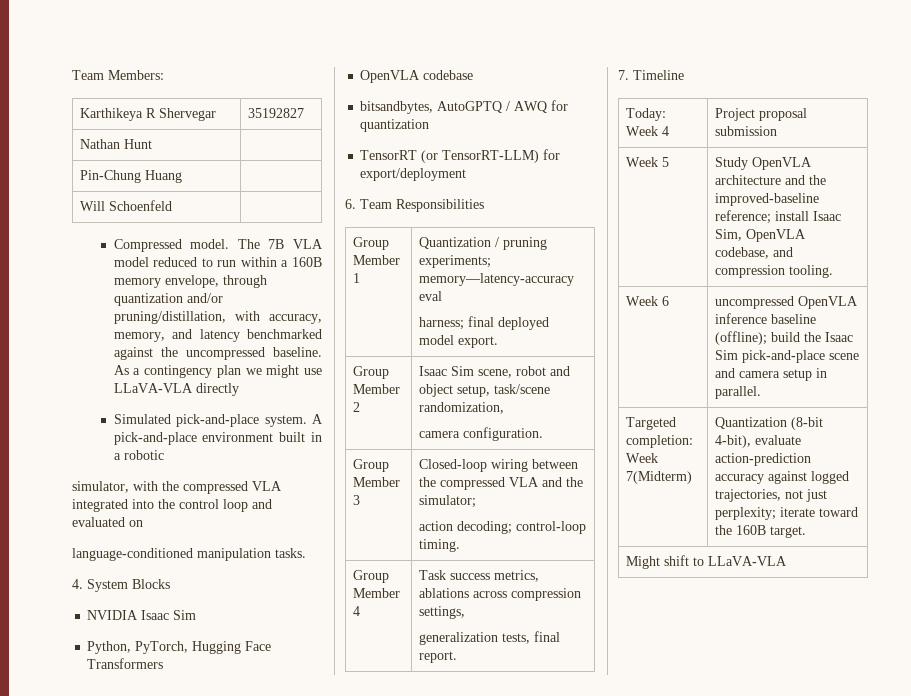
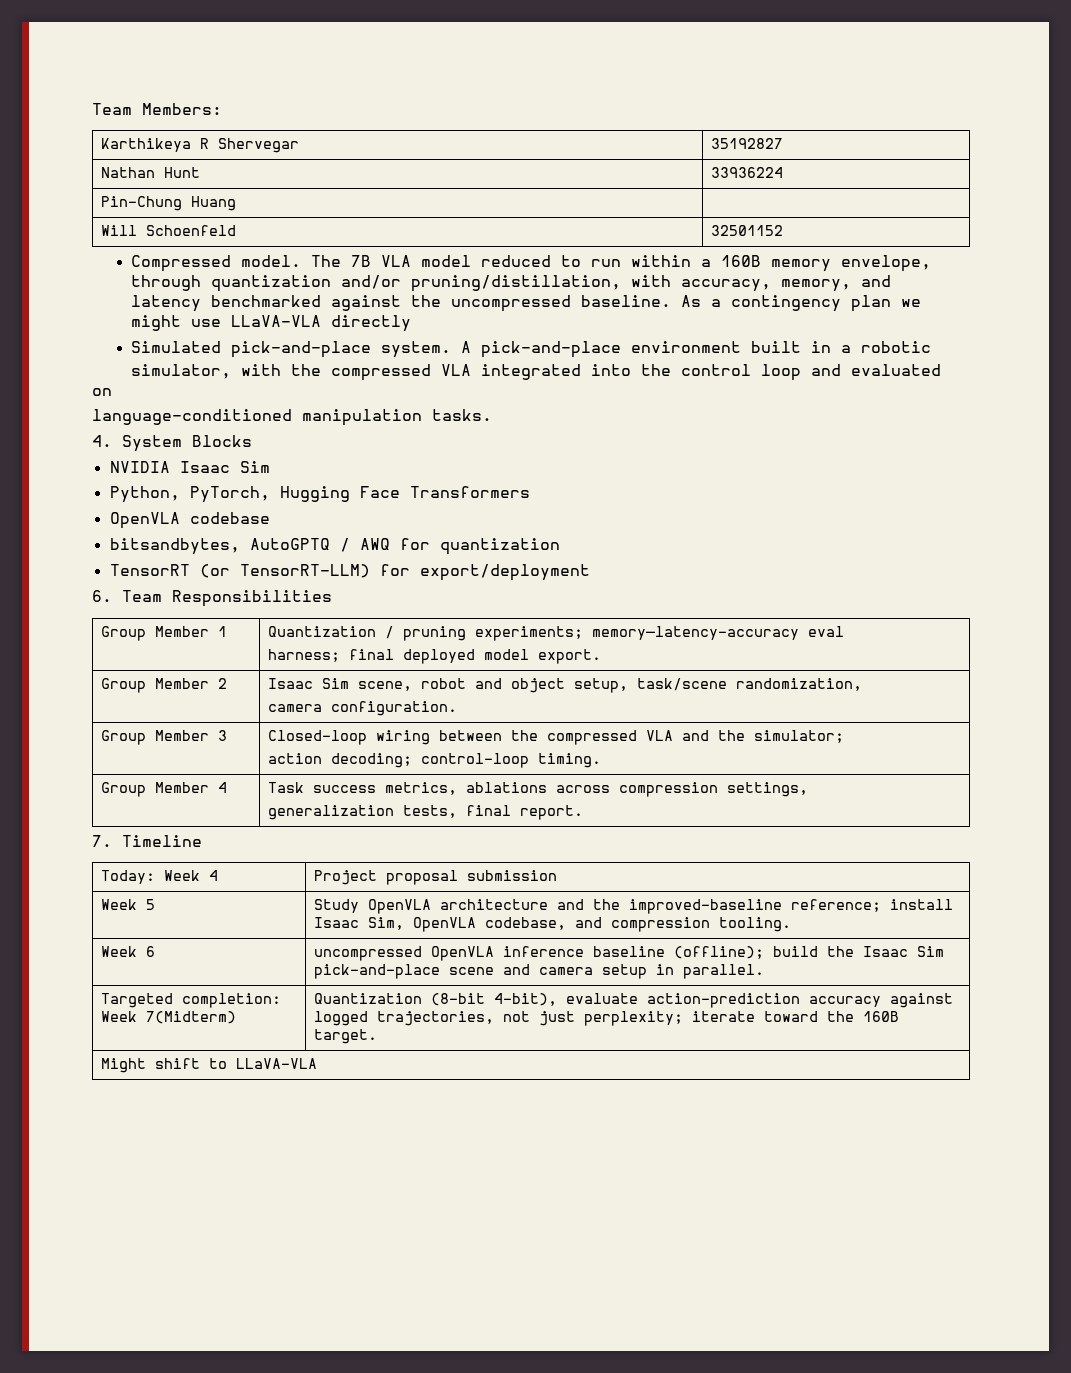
- Nathan Hunt |
+ Nathan Hunt | 33936224
- Will Schoenfeld |
+ Will Schoenfeld | 32501152

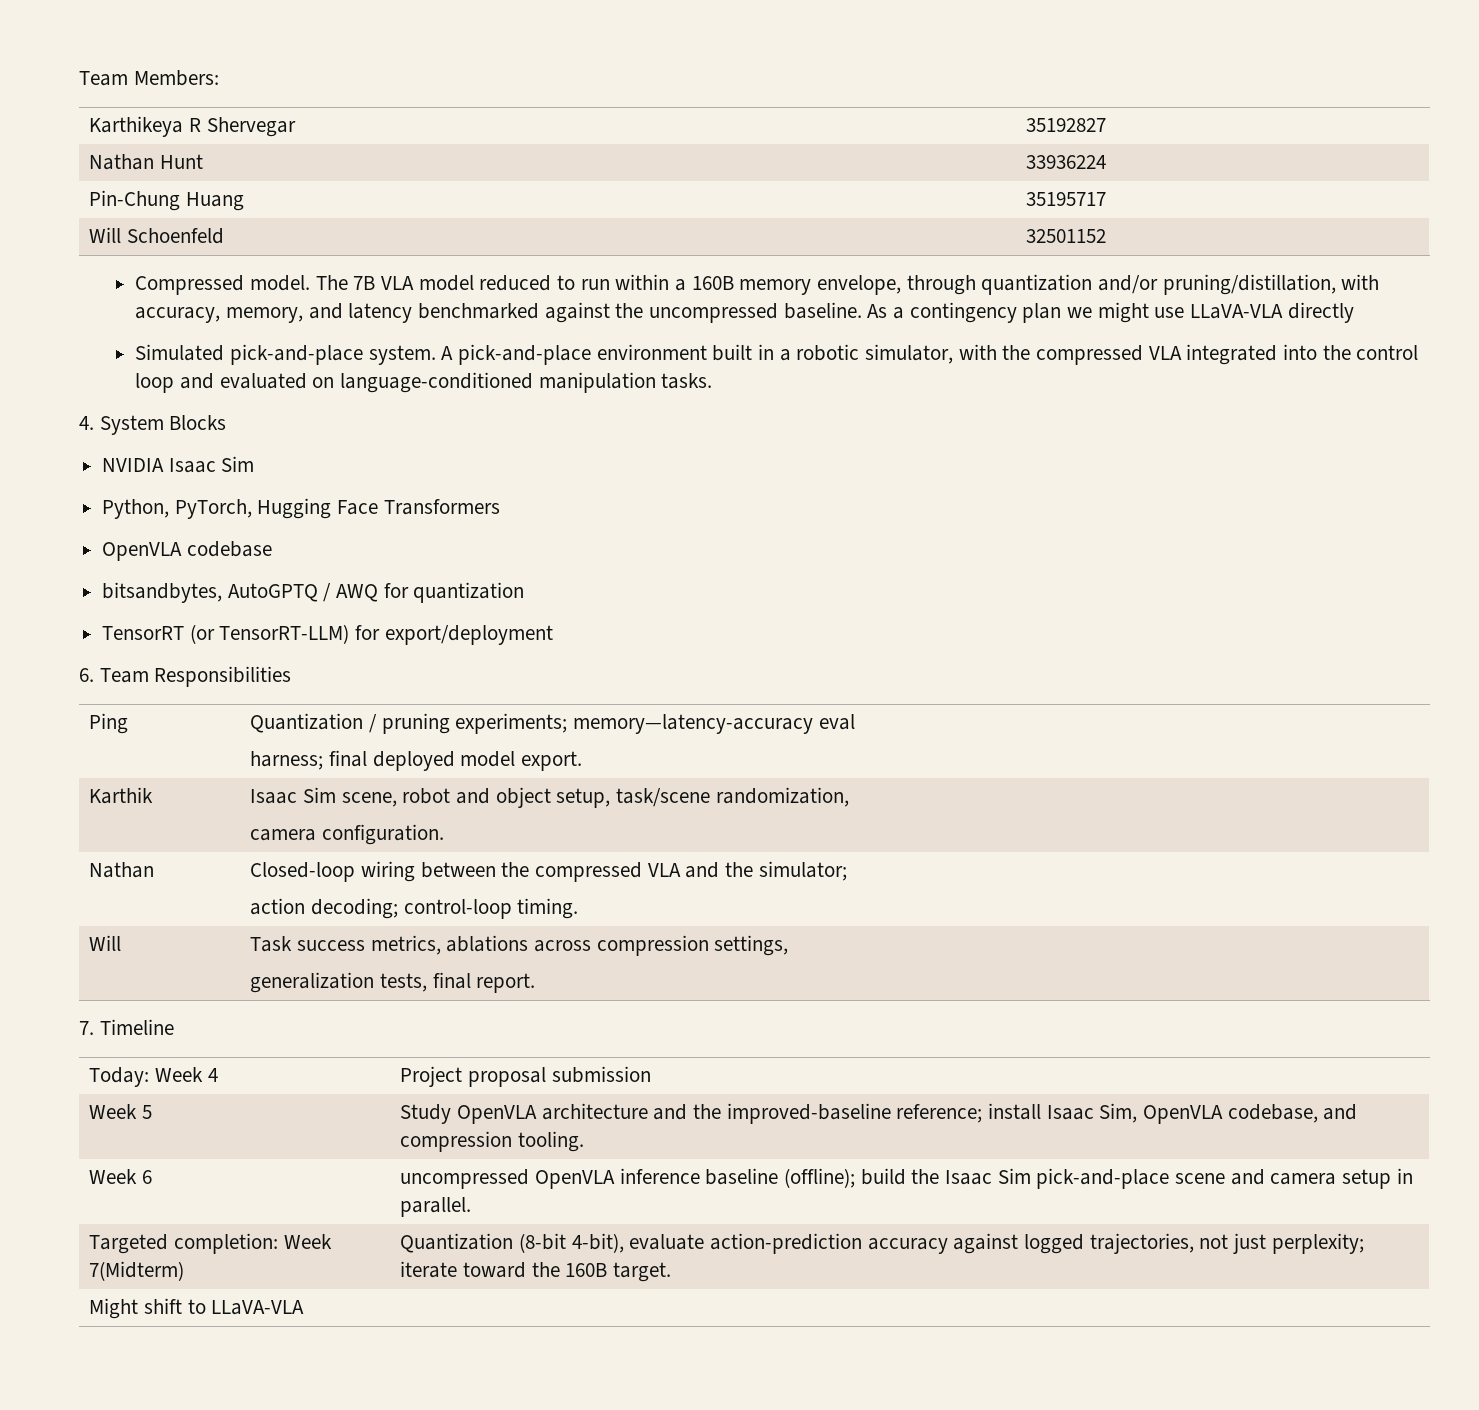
- Pin-Chung Huang |
+ Pin-Chung Huang | 35195717
- A pick-and-place environment built in a robotic
- simulator, with the compressed VLA integrated into the control loop and evaluated on
- language-conditioned manipulation tasks.
+ A pick-and-place environment built in a robotic simulator, with the compressed VLA integrated into the control loop and evaluated on language-conditioned manipulation tasks.
- Group Member 1 | Quantization / pruning experiments; memory—latency-accuracy eval
+ Ping | Quantization / pruning experiments; memory—latency-accuracy eval
- Group Member 2 | Isaac Sim scene, robot and object setup, task/scene randomization,
+ Karthik | Isaac Sim scene, robot and object setup, task/scene randomization,
- Group Member 3 | Closed-loop wiring between the compressed VLA and the simulator;
+ Nathan | Closed-loop wiring between the compressed VLA and the simulator;
- Group Member 4 | Task success metrics, ablations across compression settings,
+ Will | Task success metrics, ablations across compression settings,

